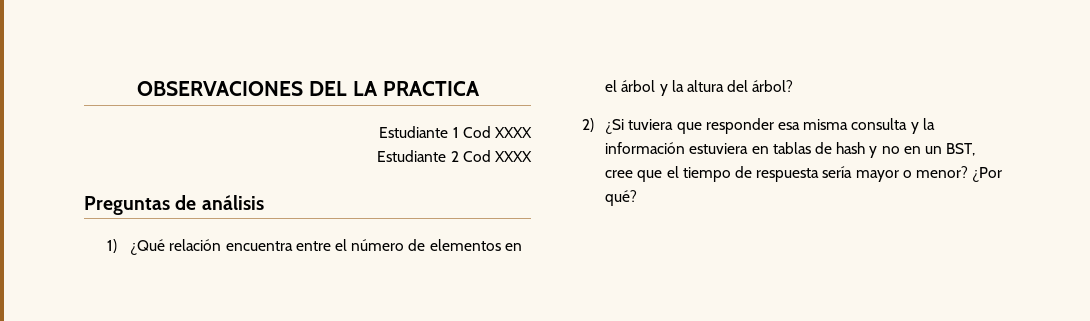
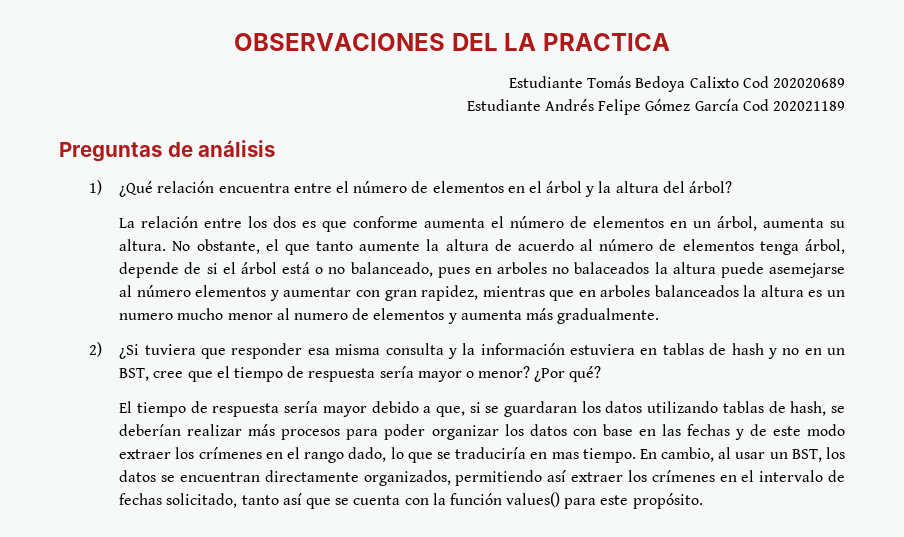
- Estudiante 1 Cod XXXX
- Estudiante 2 Cod XXXX
+ Estudiante Tomás Bedoya Calixto Cod 202020689
+ Estudiante Andrés Felipe Gómez García Cod 202021189
+ La relación entre los dos es que conforme aumenta el número de elementos en un árbol, aumenta su altura. No obstante, el que tanto aumente la altura de acuerdo al número de elementos tenga árbol, depende de si el árbol está o no balanceado, pues en arboles no balaceados la altura puede asemejarse al número elementos y aumentar con gran rapidez, mientras que en arboles balanceados la altura es un numero mucho menor al numero de elementos y aumenta más gradualmente.
+ El tiempo de respuesta sería mayor debido a que, si se guardaran los datos utilizando tablas de hash, se deberían realizar más procesos para poder organizar los datos con base en las fechas y de este modo extraer los crímenes en el rango dado, lo que se traduciría en mas tiempo. En cambio, al usar un BST, los datos se encuentran directamente organizados, permitiendo así extraer los crímenes en el intervalo de fechas solicitado, tanto así que se cuenta con la función values() para este propósito.

